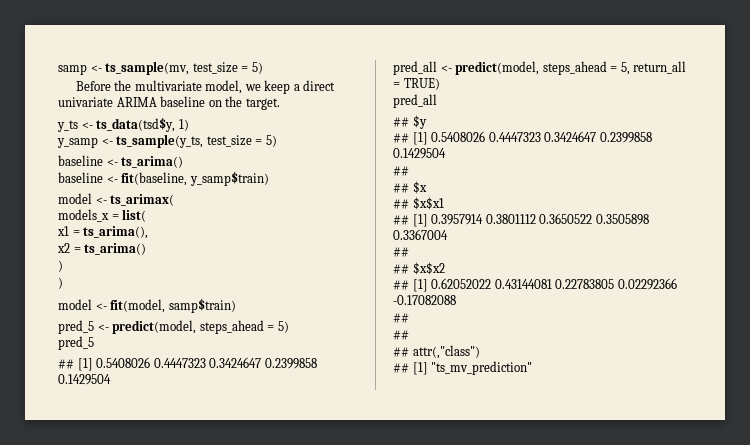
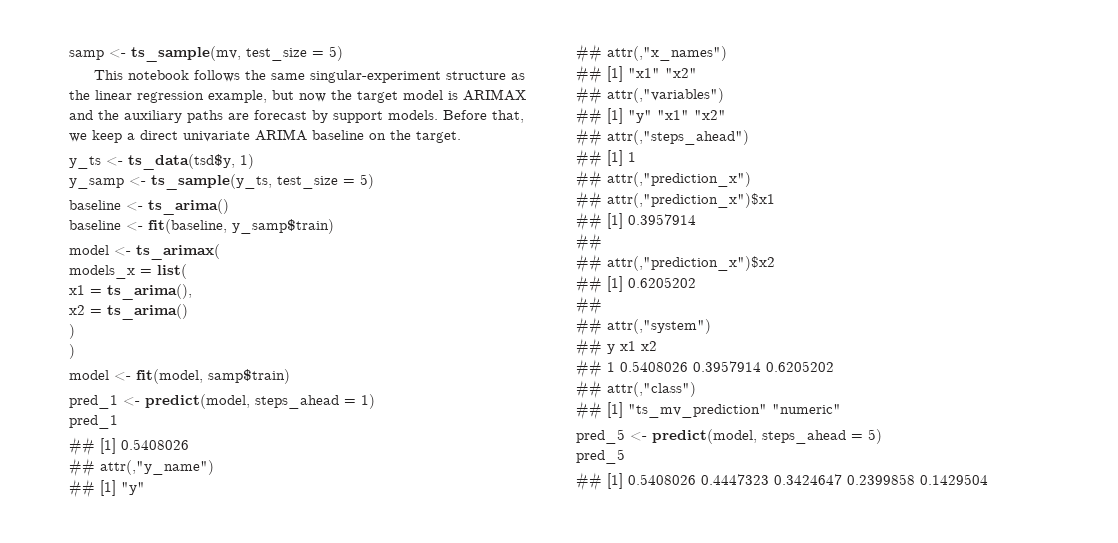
- Before the multivariate model, we keep a direct univariate ARIMA baseline on the target.
+ This notebook follows the same singular-experiment structure as the linear regression example, but now the target model is ARIMAX and the auxiliary paths are forecast by support models. Before that, we keep a direct univariate ARIMA baseline on the target.
+ pred_1 <- predict(model, steps_ahead = 1)
+ pred_1
+ ## [1] 0.5408026
+ ## attr(,"y_name")
+ ## [1] "y"
+ ## attr(,"x_names")
+ ## [1] "x1" "x2"
+ ## attr(,"variables")
+ ## [1] "y" "x1" "x2"
+ ## attr(,"steps_ahead")
+ ## [1] 1
+ ## attr(,"prediction_x")
+ ## attr(,"prediction_x")$x1
+ ## [1] 0.3957914
+ ##
+ ## attr(,"prediction_x")$x2
+ ## [1] 0.6205202
+ ##
+ ## attr(,"system")
+ ## y x1 x2
+ ## 1 0.5408026 0.3957914 0.6205202
+ ## attr(,"class")
+ ## [1] "ts_mv_prediction" "numeric"
- pred_all <- predict(model, steps_ahead = 5, return_all = TRUE)
- pred_all
- ## $y
- ## [1] 0.5408026 0.4447323 0.3424647 0.2399858 0.1429504
- ##
- ## $x
- ## $x$x1
- ## [1] 0.3957914 0.3801112 0.3650522 0.3505898 0.3367004
- ##
- ## $x$x2
- ## [1] 0.62052022 0.43144081 0.22783805 0.02292366 -0.17082088
- ##
- ##
- ## attr(,"class")
- ## [1] "ts_mv_prediction"

